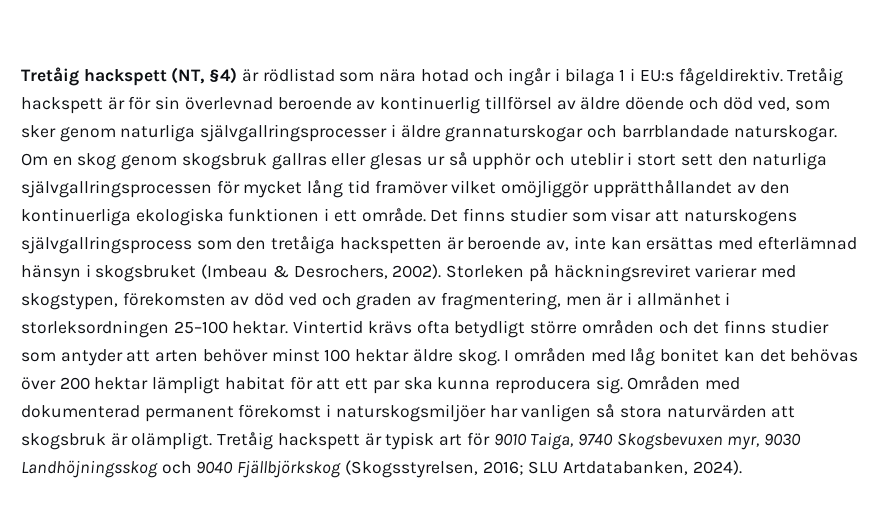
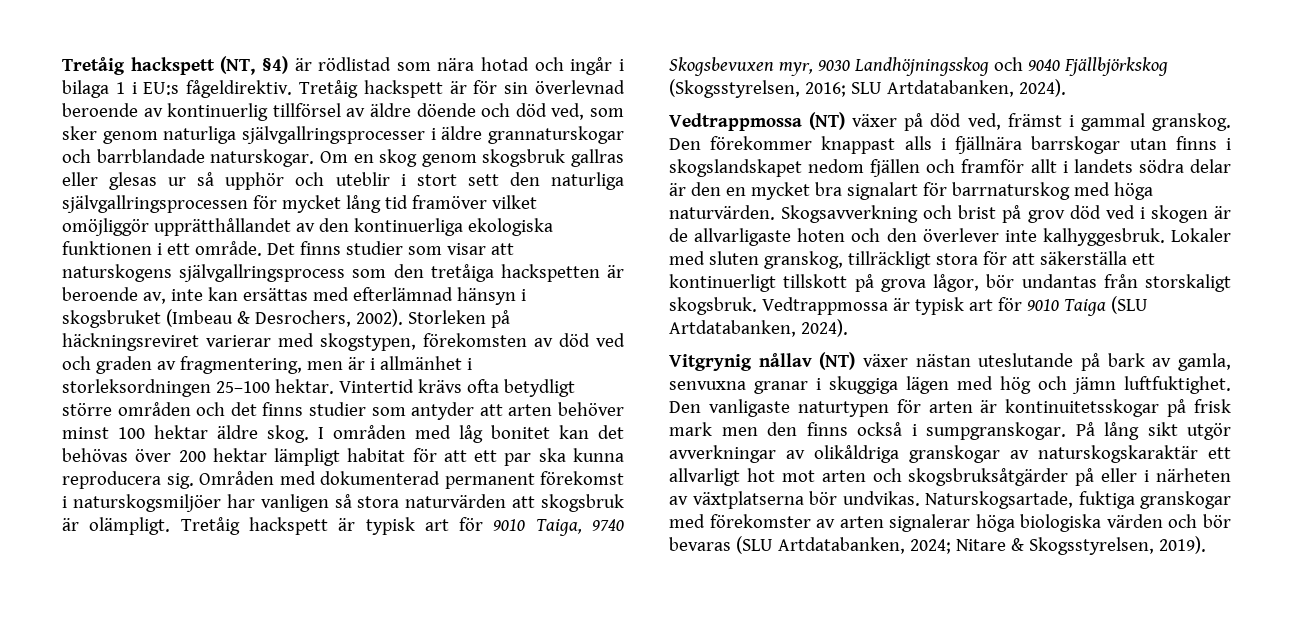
+ Vedtrappmossa (NT) växer på död ved, främst i gammal granskog. Den förekommer knappast alls i fjällnära barrskogar utan finns i skogslandskapet nedom fjällen och framför allt i landets södra delar är den en mycket bra signalart för barrnaturskog med höga naturvärden. Skogsavverkning och brist på grov död ved i skogen är de allvarligaste hoten och den överlever inte kalhyggesbruk. Lokaler med sluten granskog, tillräckligt stora för att säkerställa ett kontinuerligt tillskott på grova lågor, bör undantas från storskaligt skogsbruk. Vedtrappmossa är typisk art för 9010 Taiga (SLU Artdatabanken, 2024).
+ Vitgrynig nållav (NT) växer nästan uteslutande på bark av gamla, senvuxna granar i skuggiga lägen med hög och jämn luftfuktighet. Den vanligaste naturtypen för arten är kontinuitetsskogar på frisk mark men den finns också i sumpgranskogar. På lång sikt utgör avverkningar av olikåldriga granskogar av naturskogskaraktär ett allvarligt hot mot arten och skogsbruksåtgärder på eller i närheten av växtplatserna bör undvikas. Naturskogsartade, fuktiga granskogar med förekomster av arten signalerar höga biologiska värden och bör bevaras (SLU Artdatabanken, 2024; Nitare & Skogsstyrelsen, 2019).

